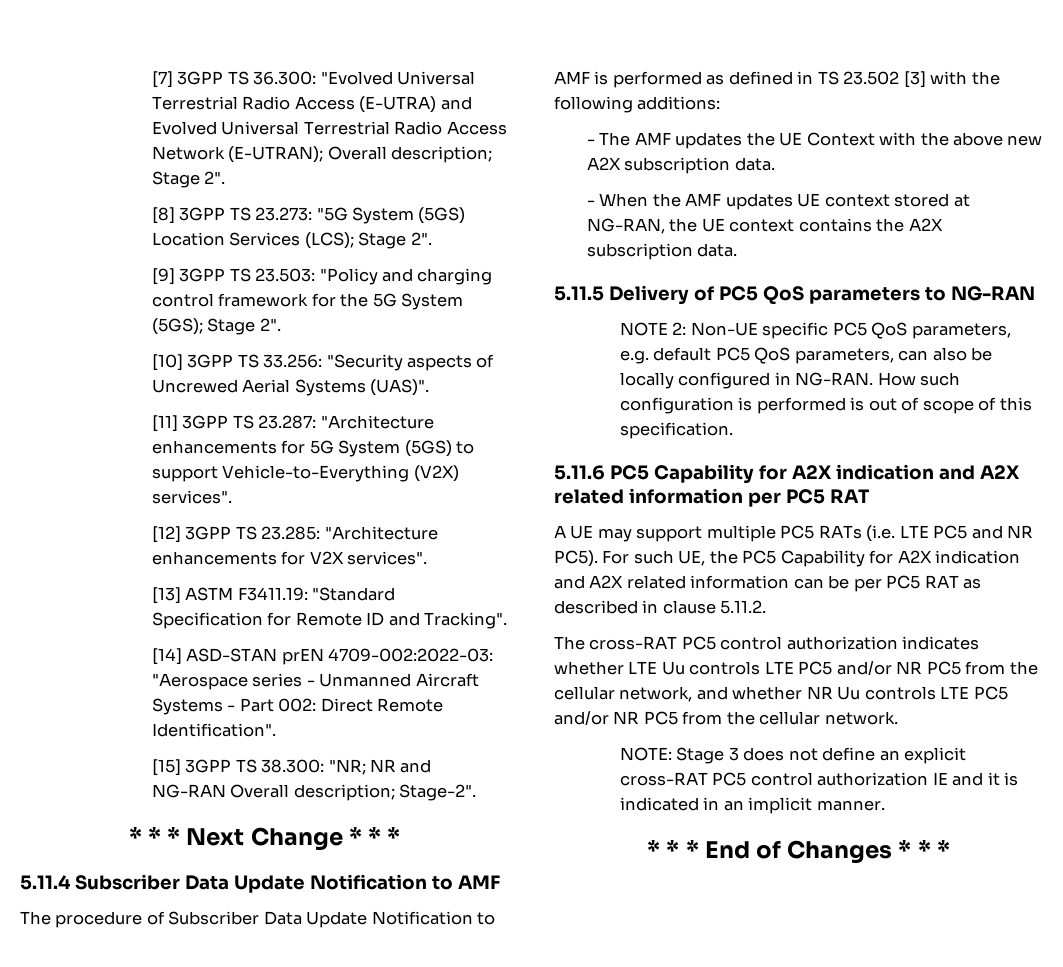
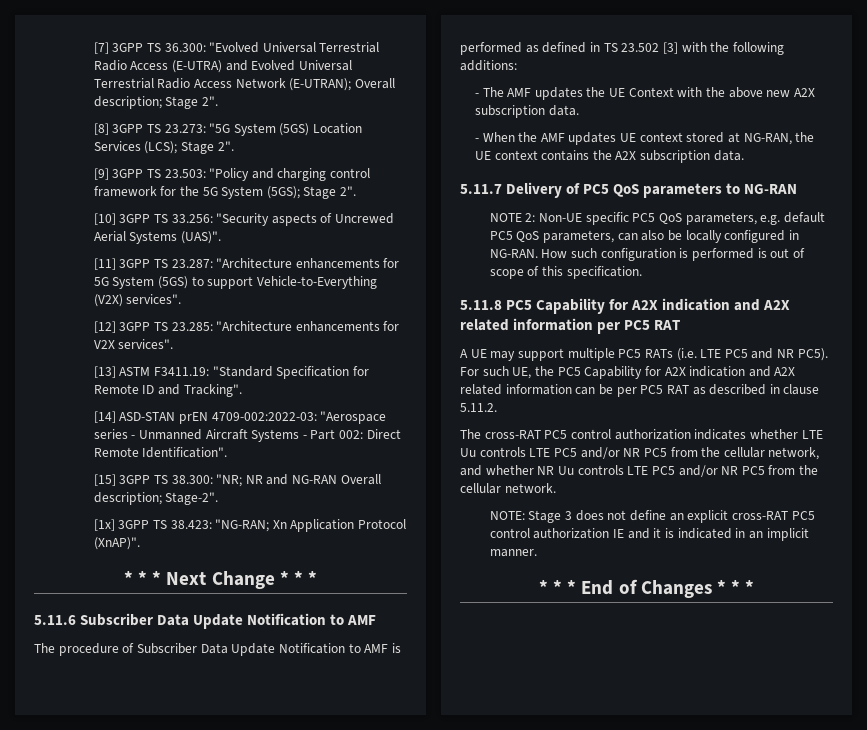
+ [1x] 3GPP TS 38.423: "NG-RAN; Xn Application Protocol (XnAP)".
- 5.11.4 Subscriber Data Update Notification to AMF
+ 5.11.6 Subscriber Data Update Notification to AMF
- 5.11.5 Delivery of PC5 QoS parameters to NG-RAN
+ 5.11.7 Delivery of PC5 QoS parameters to NG-RAN
- 5.11.6 PC5 Capability for A2X indication and A2X related information per PC5 RAT
+ 5.11.8 PC5 Capability for A2X indication and A2X related information per PC5 RAT

